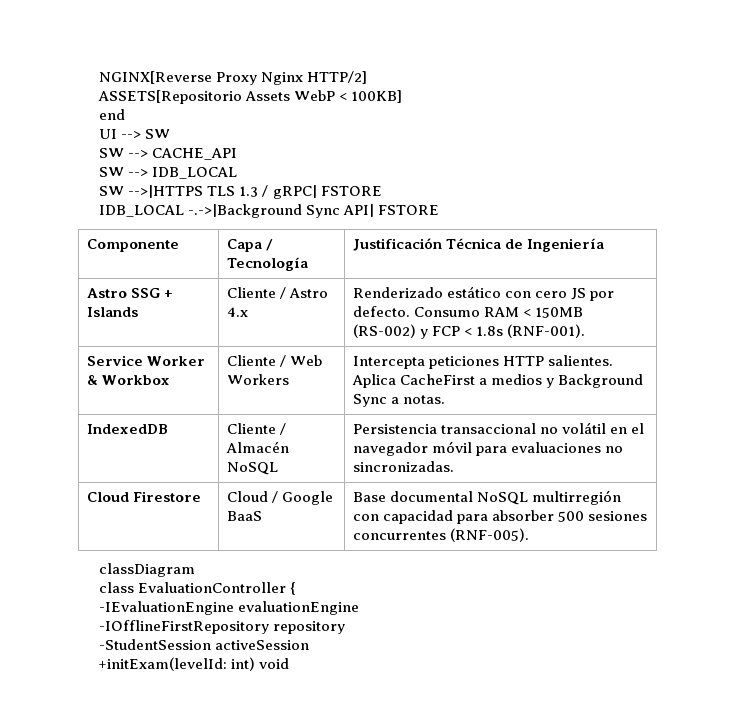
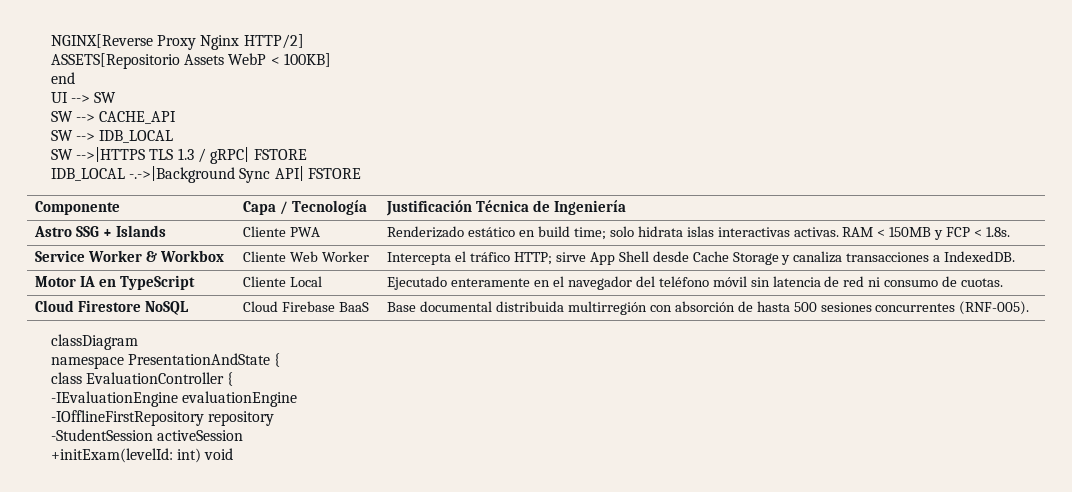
- Astro SSG + Islands | Cliente / Astro 4.x | Renderizado estático con cero JS por defecto. Consumo RAM < 150MB (RS-002) y FCP < 1.8s (RNF-001).
+ Astro SSG + Islands | Cliente PWA | Renderizado estático en build time; solo hidrata islas interactivas activas. RAM < 150MB y FCP < 1.8s.
- Service Worker & Workbox | Cliente / Web Workers | Intercepta peticiones HTTP salientes. Aplica CacheFirst a medios y Background Sync a notas.
- IndexedDB | Cliente / Almacén NoSQL | Persistencia transaccional no volátil en el navegador móvil para evaluaciones no sincronizadas.
+ Service Worker & Workbox | Cliente Web Worker | Intercepta el tráfico HTTP; sirve App Shell desde Cache Storage y canaliza transacciones a IndexedDB.
+ Motor IA en TypeScript | Cliente Local | Ejecutado enteramente en el navegador del teléfono móvil sin latencia de red ni consumo de cuotas.
- Cloud Firestore | Cloud / Google BaaS | Base documental NoSQL multirregión con capacidad para absorber 500 sesiones concurrentes (RNF-005).
+ Cloud Firestore NoSQL | Cloud Firebase BaaS | Base documental distribuida multirregión con absorción de hasta 500 sesiones concurrentes (RNF-005).
+ namespace PresentationAndState {

